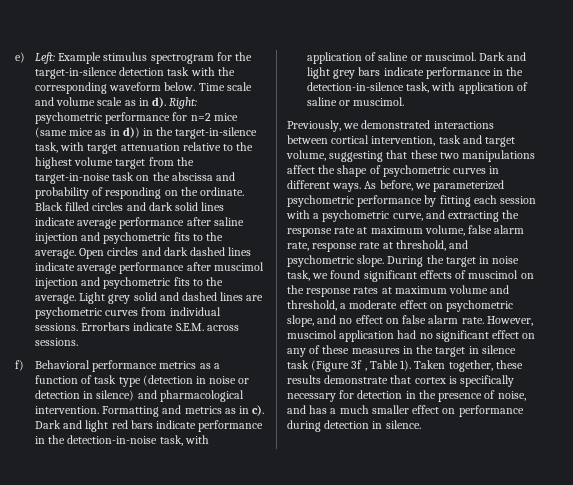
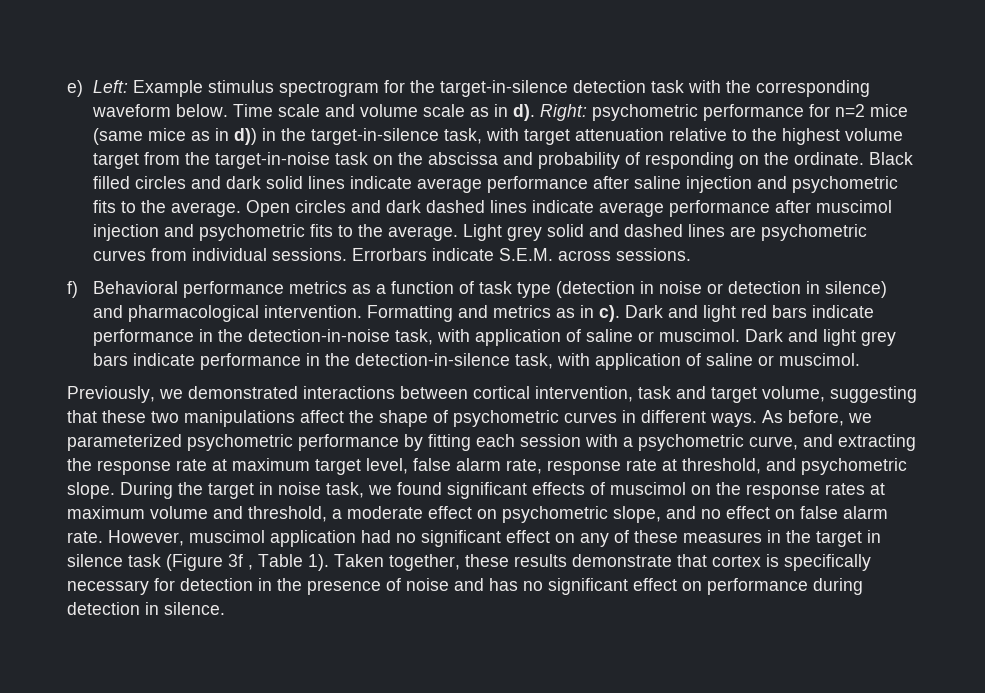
- As before, we parameterized psychometric performance by fitting each session with a psychometric curve, and extracting the response rate at maximum volume, false alarm rate, response rate at threshold, and psychometric slope.
+ As before, we parameterized psychometric performance by fitting each session with a psychometric curve, and extracting the response rate at maximum target level, false alarm rate, response rate at threshold, and psychometric slope.
- Taken together, these results demonstrate that cortex is specifically necessary for detection in the presence of noise, and has a much smaller effect on performance during detection in silence.
+ Taken together, these results demonstrate that cortex is specifically necessary for detection in the presence of noise and has no significant effect on performance during detection in silence.

